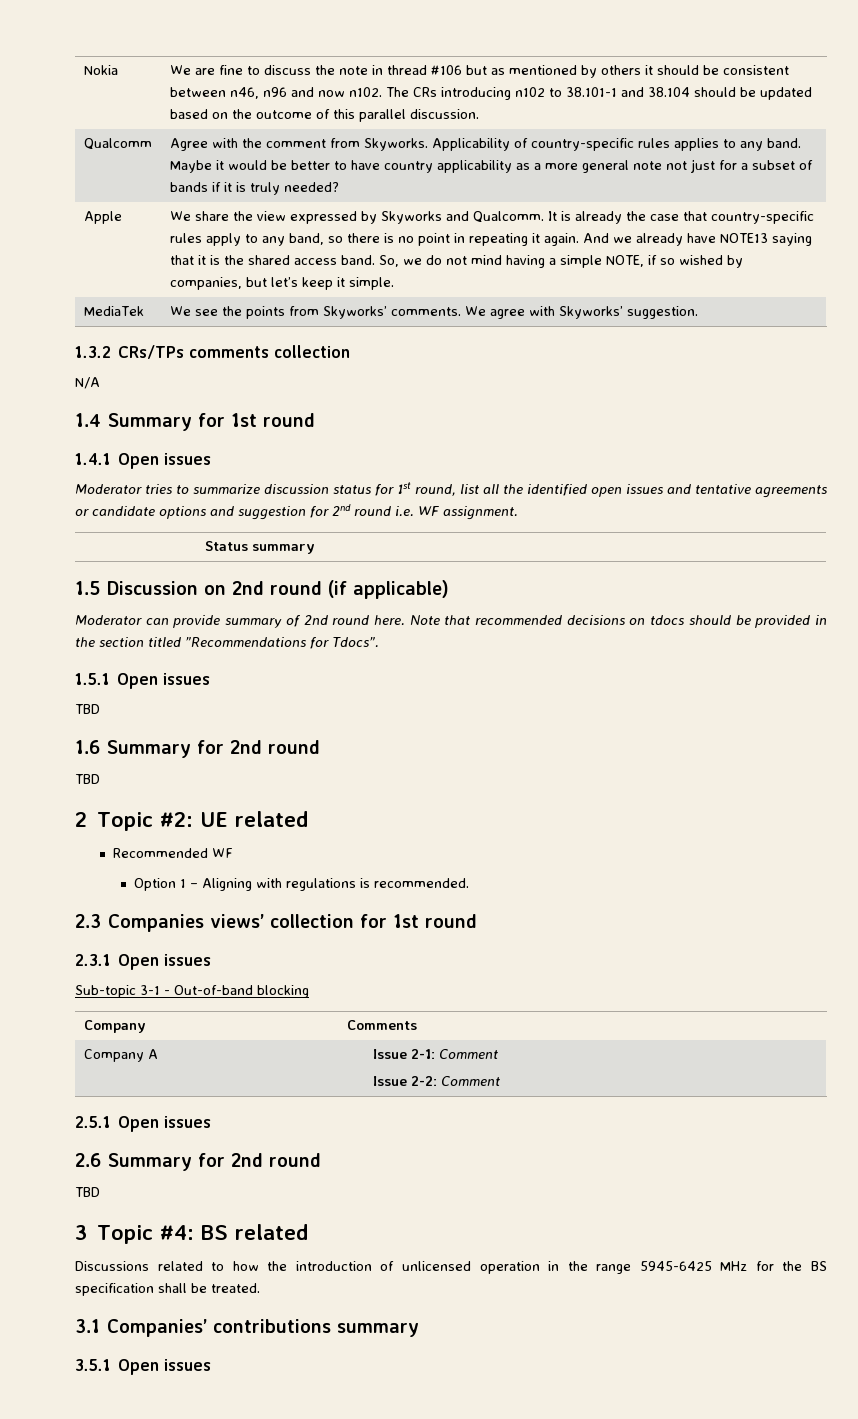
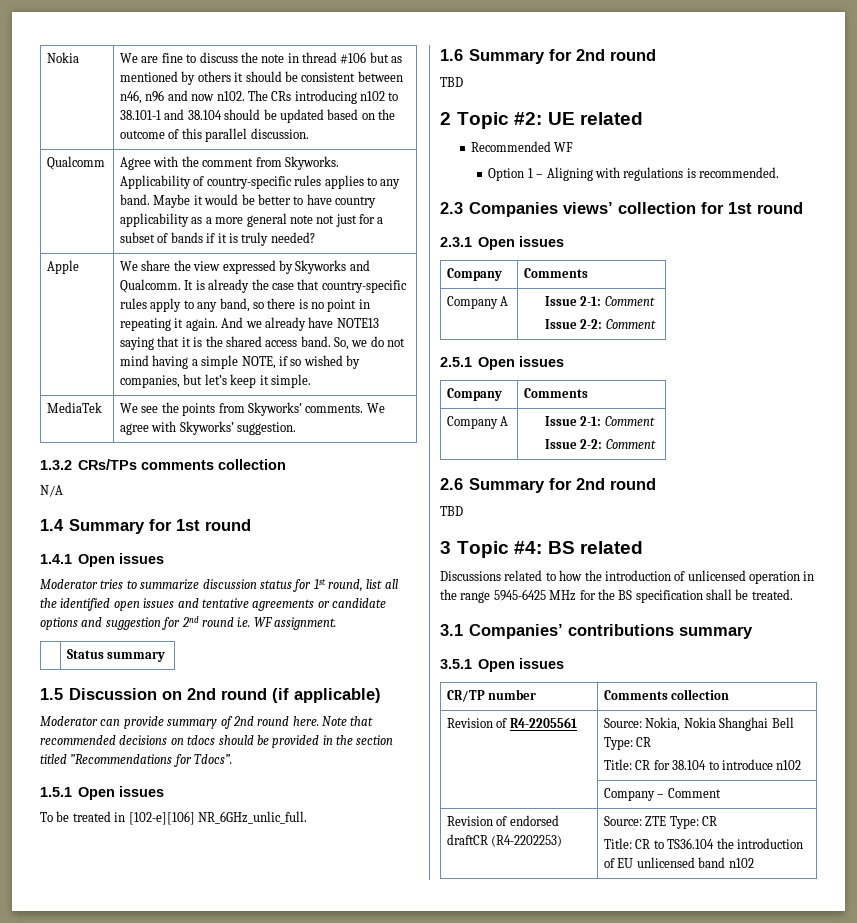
  1.5.1 Open issues
- TBD
+ To be treated in [102-e][106] NR_6GHz_unlic_full.
- Sub-topic 3-1 - Out-of-band blocking
  2.5.1 Open issues
+ Company | Comments
+ Company A | Issue 2-1: Comment
+ Issue 2-2: Comment
+ CR/TP number | Comments collection
+ Revision of R4-2205561 | Source: Nokia, Nokia Shanghai Bell Type: CR
+ Title: CR for 38.104 to introduce n102
+ | Company – Comment
+ Revision of endorsed draftCR (R4-2202253) | Source: ZTE Type: CR
+ Title: CR to TS36.104 the introduction of EU unlicensed band n102

